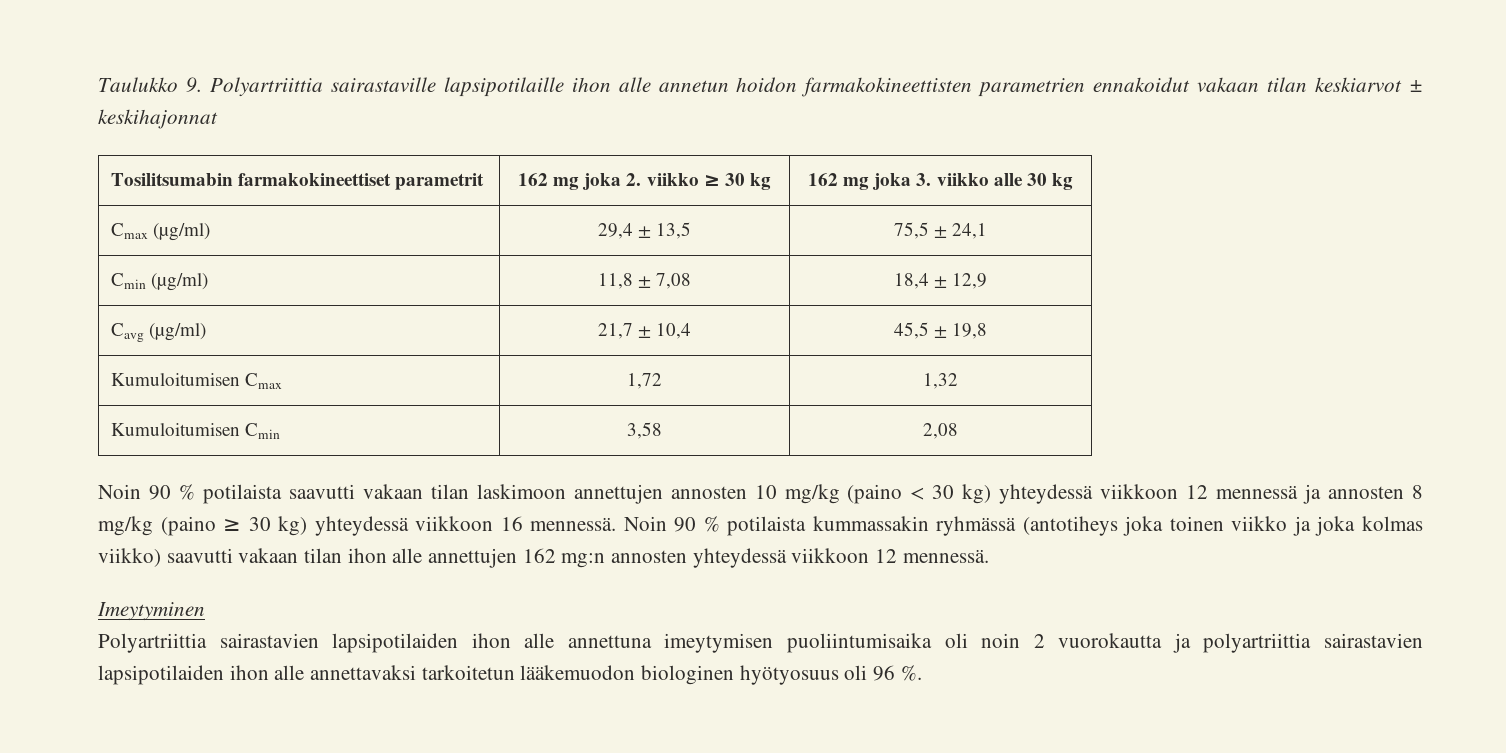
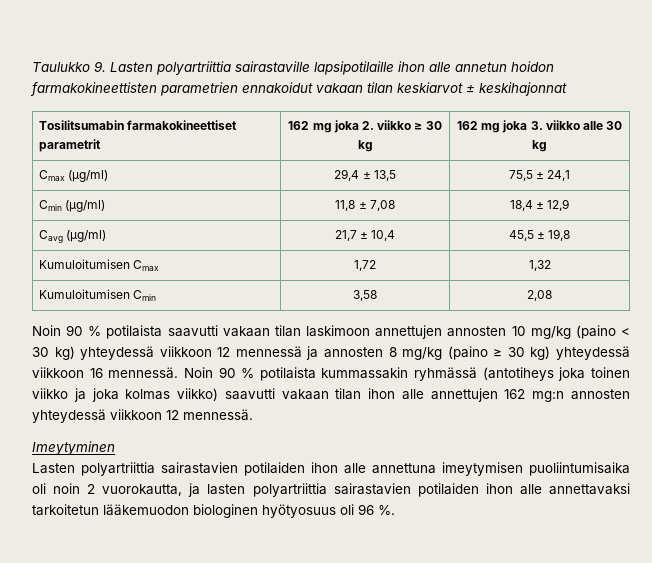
- Taulukko 9. Polyartriittia sairastaville lapsipotilaille ihon alle annetun hoidon farmakokineettisten parametrien ennakoidut vakaan tilan keskiarvot ± keskihajonnat
+ Taulukko 9. Lasten polyartriittia sairastaville lapsipotilaille ihon alle annetun hoidon farmakokineettisten parametrien ennakoidut vakaan tilan keskiarvot ± keskihajonnat
- Polyartriittia sairastavien lapsipotilaiden ihon alle annettuna imeytymisen puoliintumisaika oli noin 2 vuorokautta ja polyartriittia sairastavien lapsipotilaiden ihon alle annettavaksi tarkoitetun lääkemuodon biologinen hyötyosuus oli 96 %.
+ Lasten polyartriittia sairastavien potilaiden ihon alle annettuna imeytymisen puoliintumisaika oli noin 2 vuorokautta, ja lasten polyartriittia sairastavien potilaiden ihon alle annettavaksi tarkoitetun lääkemuodon biologinen hyötyosuus oli 96 %.

